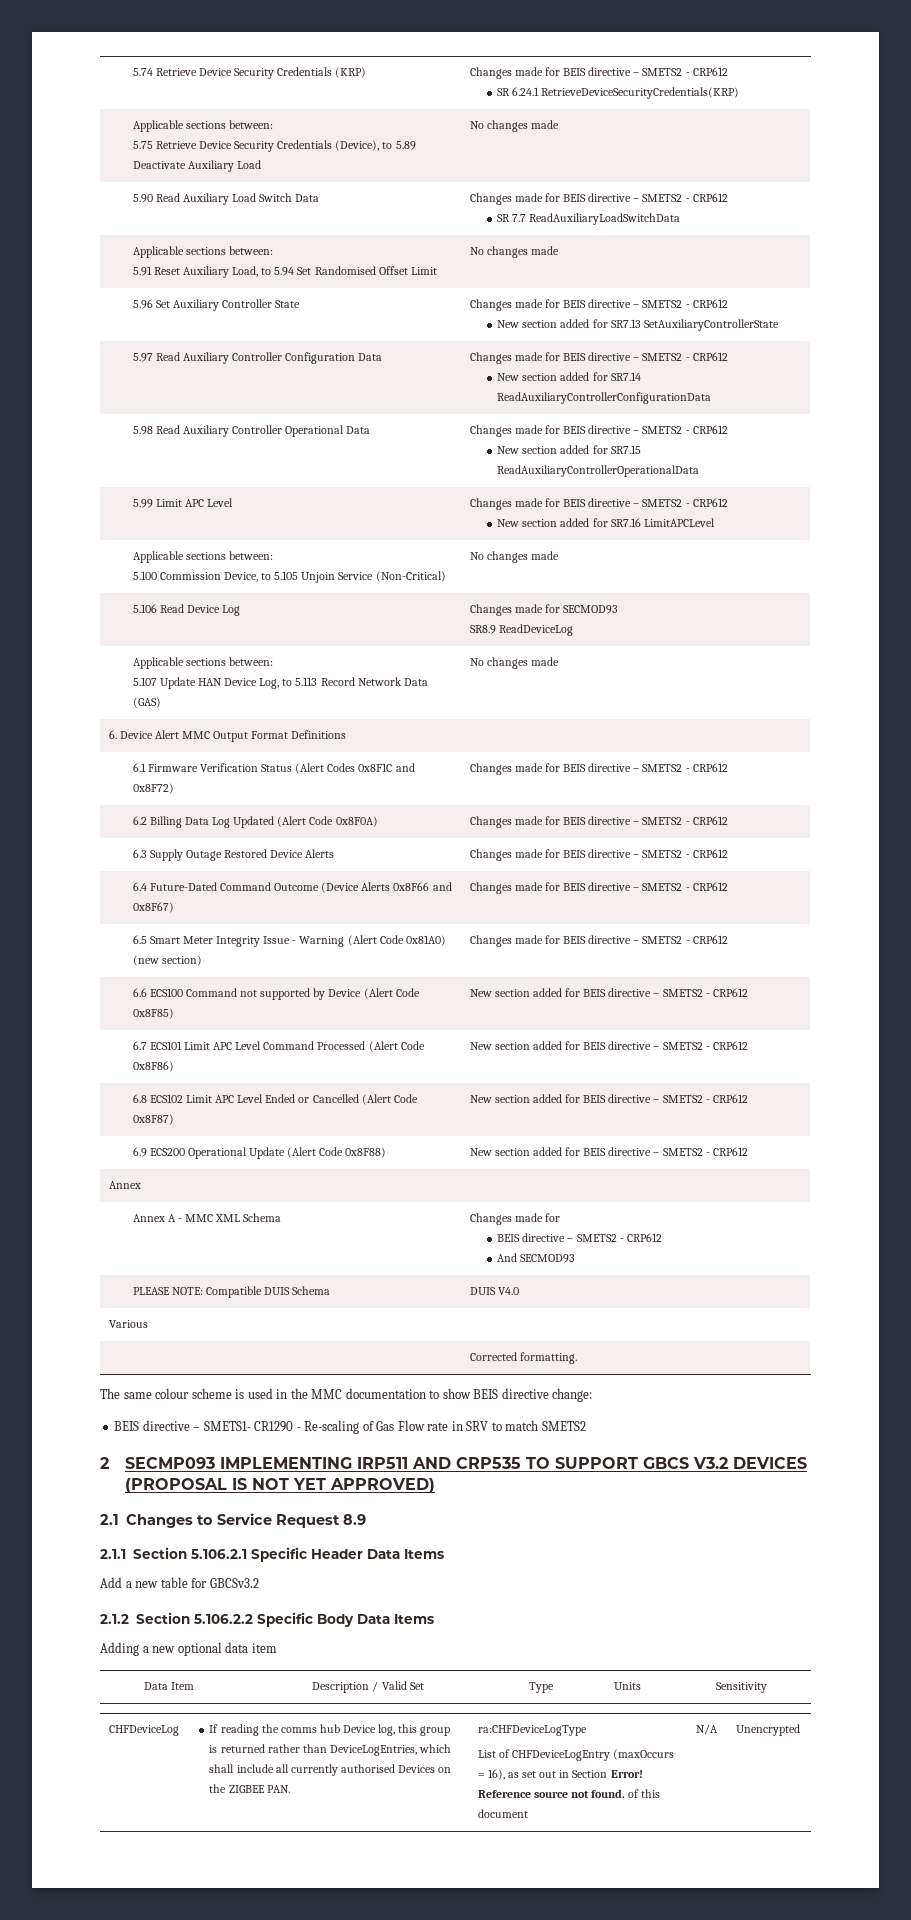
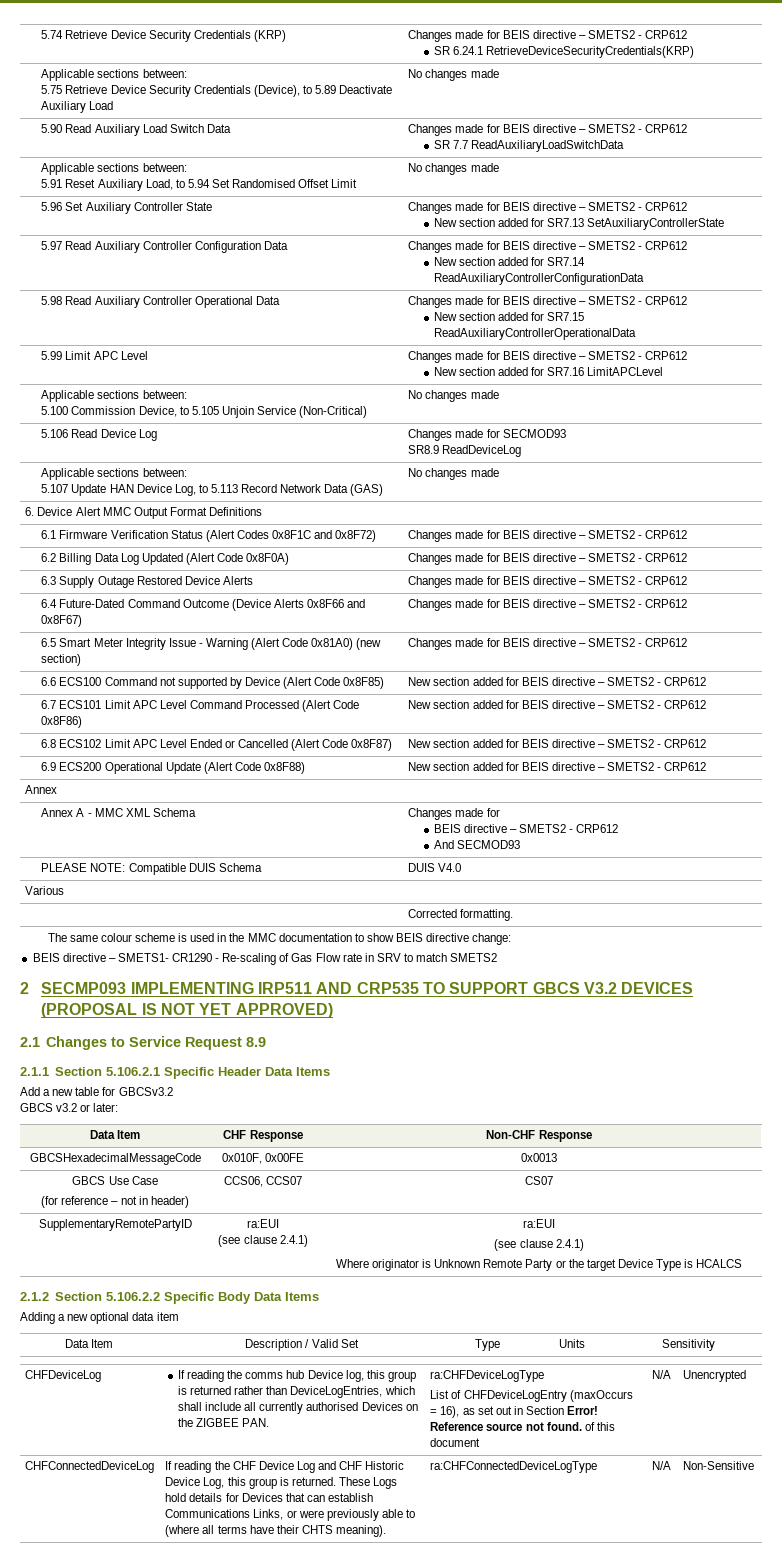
+ GBCS v3.2 or later:
+ Data Item | CHF Response | Non-CHF Response
+ GBCSHexadecimalMessageCode | 0x010F, 0x00FE | 0x0013
+ GBCS Use Case
+ (for reference – not in header) | CCS06, CCS07 | CS07
+ SupplementaryRemotePartyID | ra:EUI
+ (see clause 2.4.1) | ra:EUI
+ (see clause 2.4.1)
+ Where originator is Unknown Remote Party or the target Device Type is HCALCS
+ CHFConnectedDeviceLog | If reading the CHF Device Log and CHF Historic Device Log, this group is returned. These Logs hold details for Devices that can establish Communications Links, or were previously able to (where all terms have their CHTS meaning). | ra:CHFConnectedDeviceLogType | N/A | Non-Sensitive

